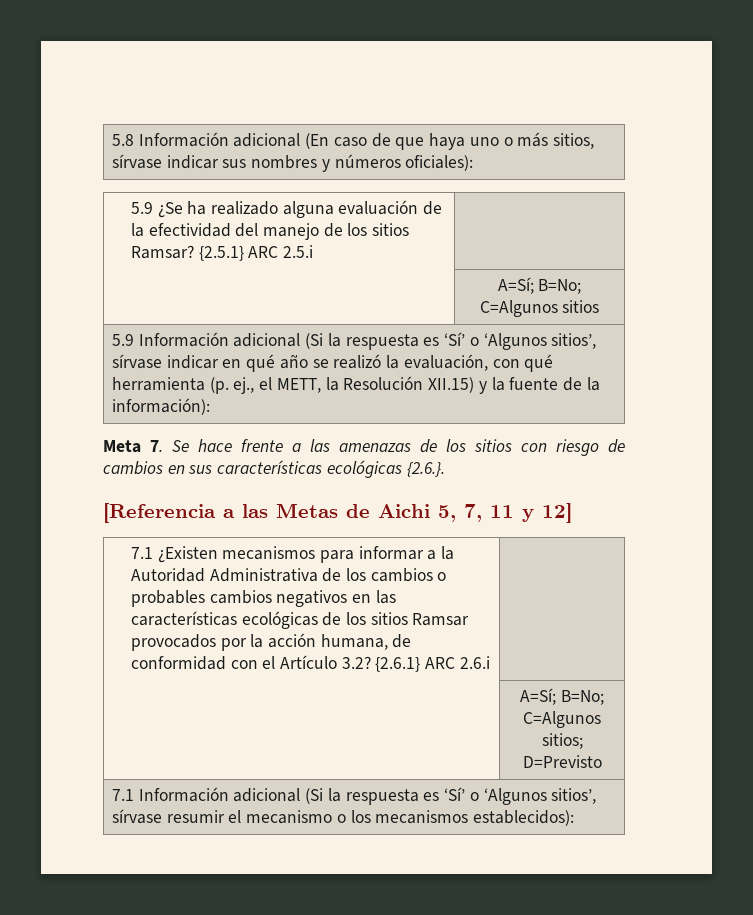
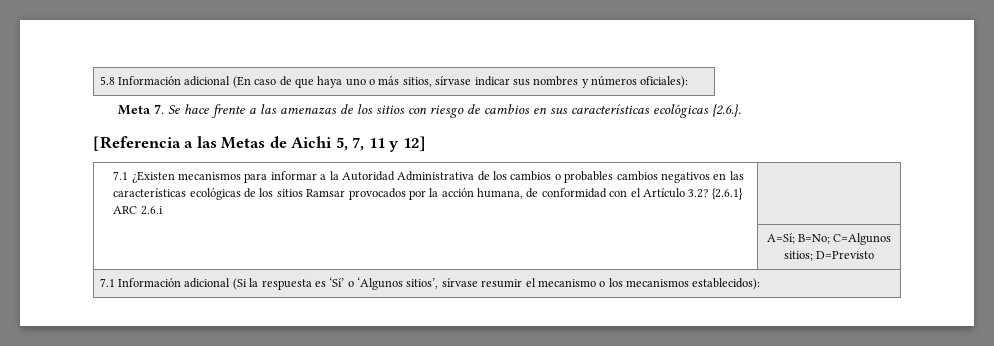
- 5.9 ¿Se ha realizado alguna evaluación de la efectividad del manejo de los sitios Ramsar? {2.5.1} ARC 2.5.i |
- | A=Sí; B=No; C=Algunos sitios
- 5.9 Información adicional (Si la respuesta es ‘Sí’ o ‘Algunos sitios’, sírvase indicar en qué año se realizó la evaluación, con qué herramienta (p. ej., el METT, la Resolución XII.15) y la fuente de la información):

